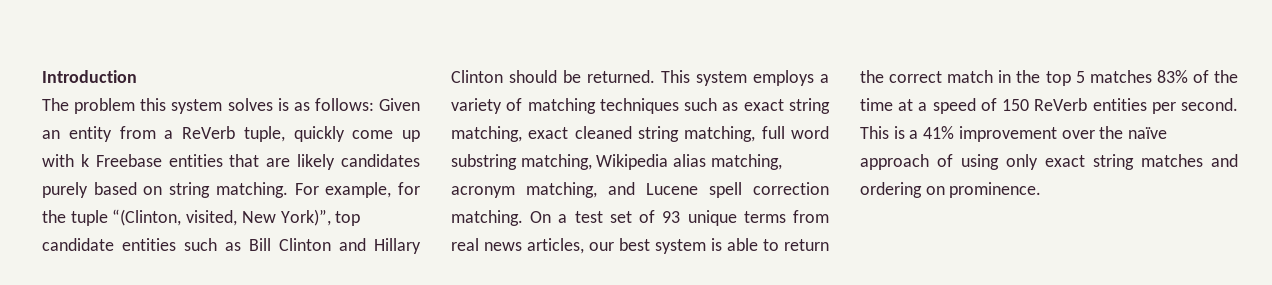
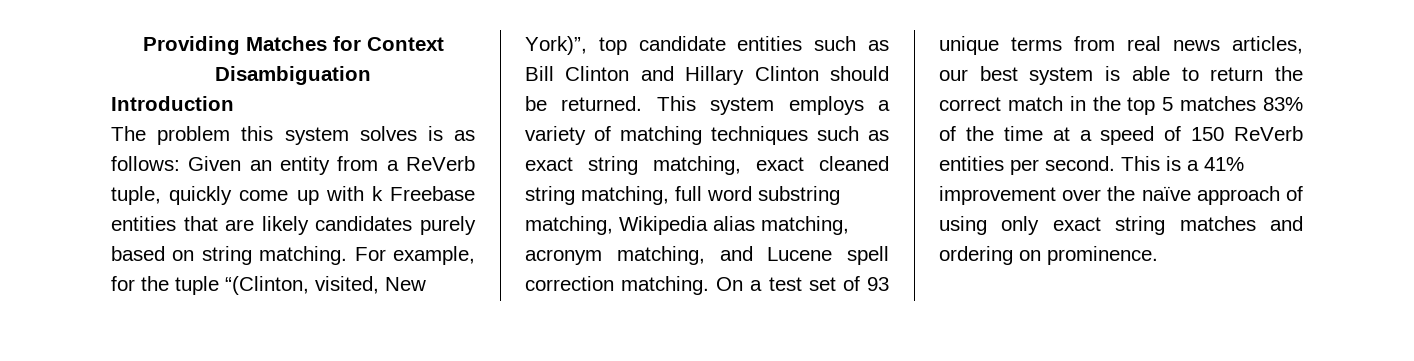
+ Providing Matches for Context Disambiguation

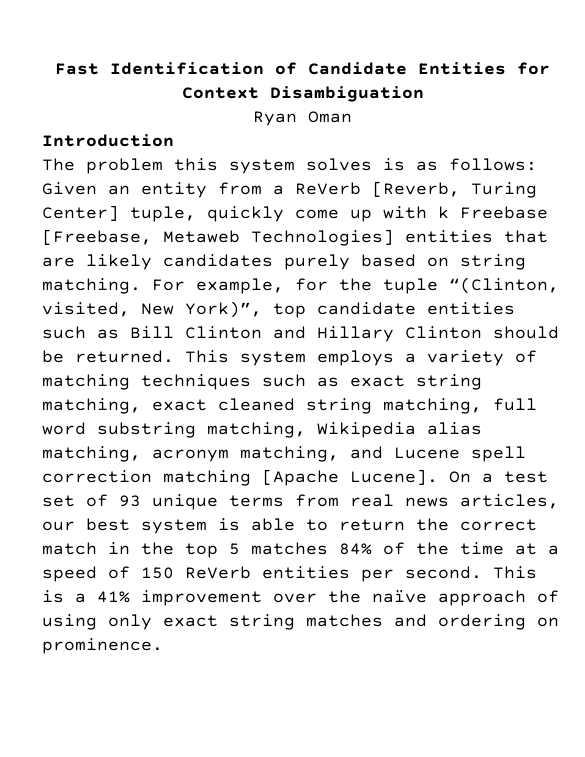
- Providing Matches for Context Disambiguation
+ Fast Identification of Candidate Entities for Context Disambiguation
+ Ryan Oman
- The problem this system solves is as follows: Given an entity from a ReVerb tuple, quickly come up with k Freebase entities that are likely candidates purely based on string matching.
+ The problem this system solves is as follows: Given an entity from a ReVerb [Reverb, Turing Center] tuple, quickly come up with k Freebase [Freebase, Metaweb Technologies] entities that are likely candidates purely based on string matching.
- This system employs a variety of matching techniques such as exact string matching, exact cleaned string matching, full word substring matching, Wikipedia alias matching, acronym matching, and Lucene spell correction matching.
+ This system employs a variety of matching techniques such as exact string matching, exact cleaned string matching, full word substring matching, Wikipedia alias matching, acronym matching, and Lucene spell correction matching [Apache Lucene].
- On a test set of 93 unique terms from real news articles, our best system is able to return the correct match in the top 5 matches 83% of the time at a speed of 150 ReVerb entities per second.
+ On a test set of 93 unique terms from real news articles, our best system is able to return the correct match in the top 5 matches 84% of the time at a speed of 150 ReVerb entities per second.

